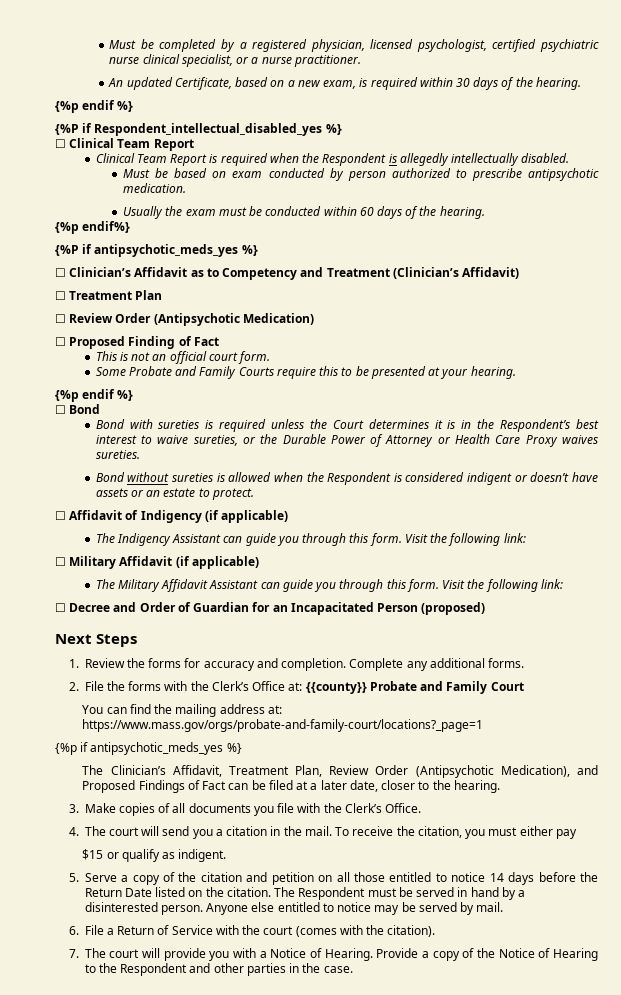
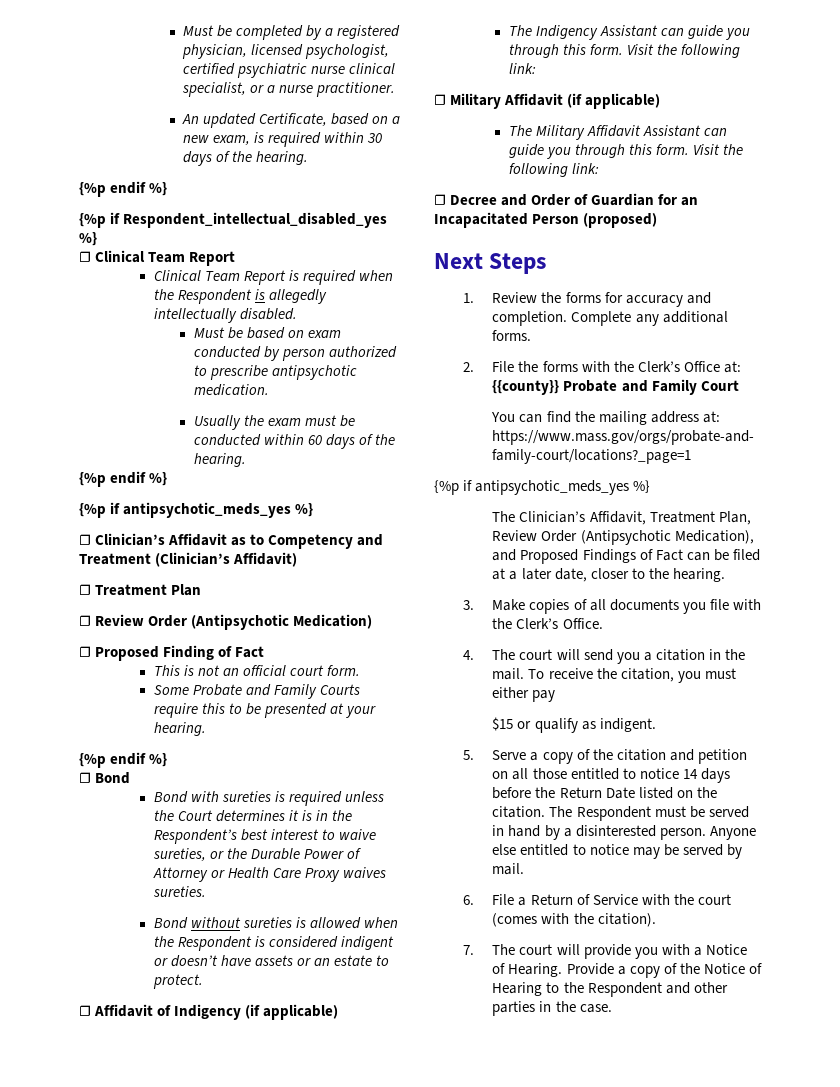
- {%P if Respondent_intellectual_disabled_yes %}
+ {%p if Respondent_intellectual_disabled_yes %}
  Usually the exam must be conducted within 60 days of the hearing.
- {%p endif%}
- {%P if antipsychotic_meds_yes %}
+ {%p endif %}
+ {%p if antipsychotic_meds_yes %}

